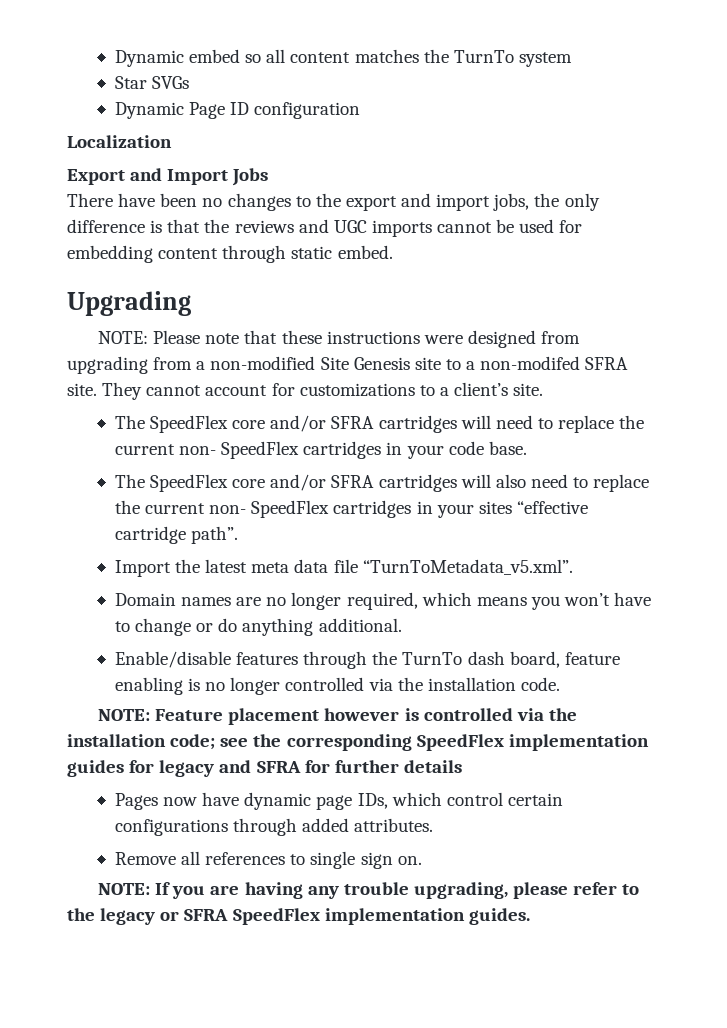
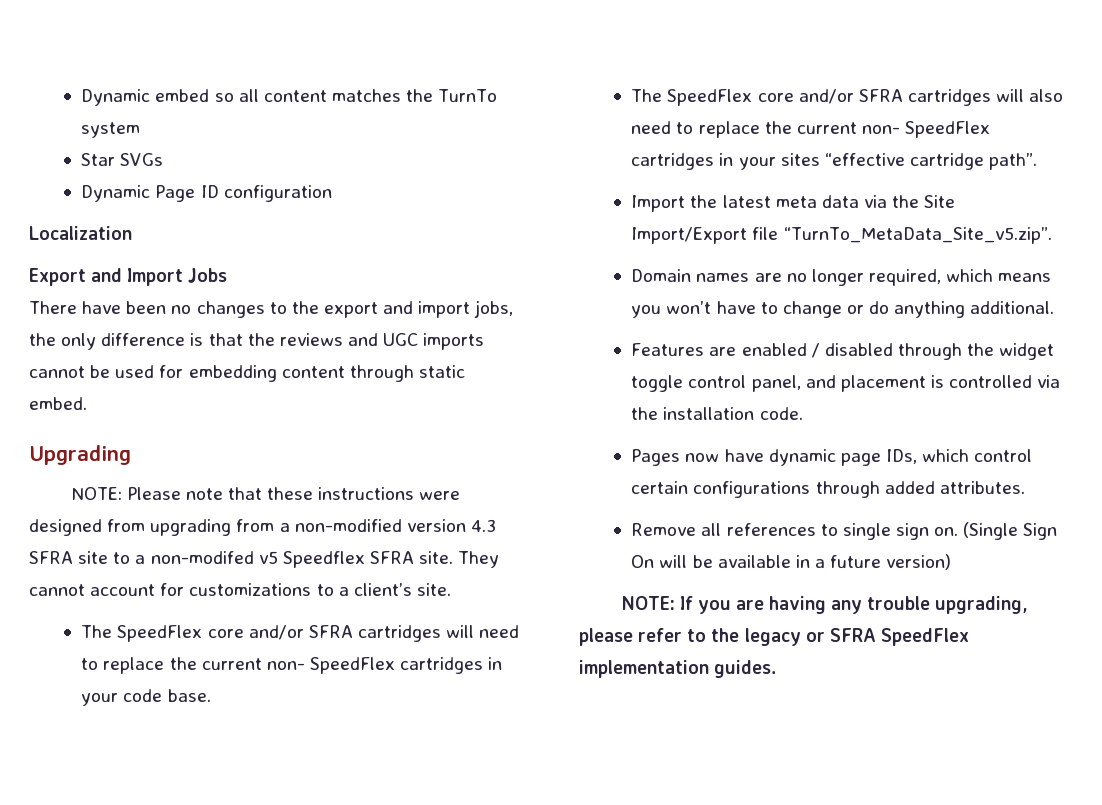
- NOTE: Please note that these instructions were designed from upgrading from a non-modified Site Genesis site to a non-modifed SFRA site.
+ NOTE: Please note that these instructions were designed from upgrading from a non-modified version 4.3 SFRA site to a non-modifed v5 Speedflex SFRA site.
- Import the latest meta data file “TurnToMetadata_v5.xml”.
+ Import the latest meta data via the Site Import/Export file “TurnTo_MetaData_Site_v5.zip”.
- Enable/disable features through the TurnTo dash board, feature enabling is no longer controlled via the installation code.
+ Features are enabled / disabled through the widget toggle control panel, and placement is controlled via the installation code.
- NOTE: Feature placement however is controlled via the installation code; see the corresponding SpeedFlex implementation guides for legacy and SFRA for further details
+ (Single Sign On will be available in a future version)

